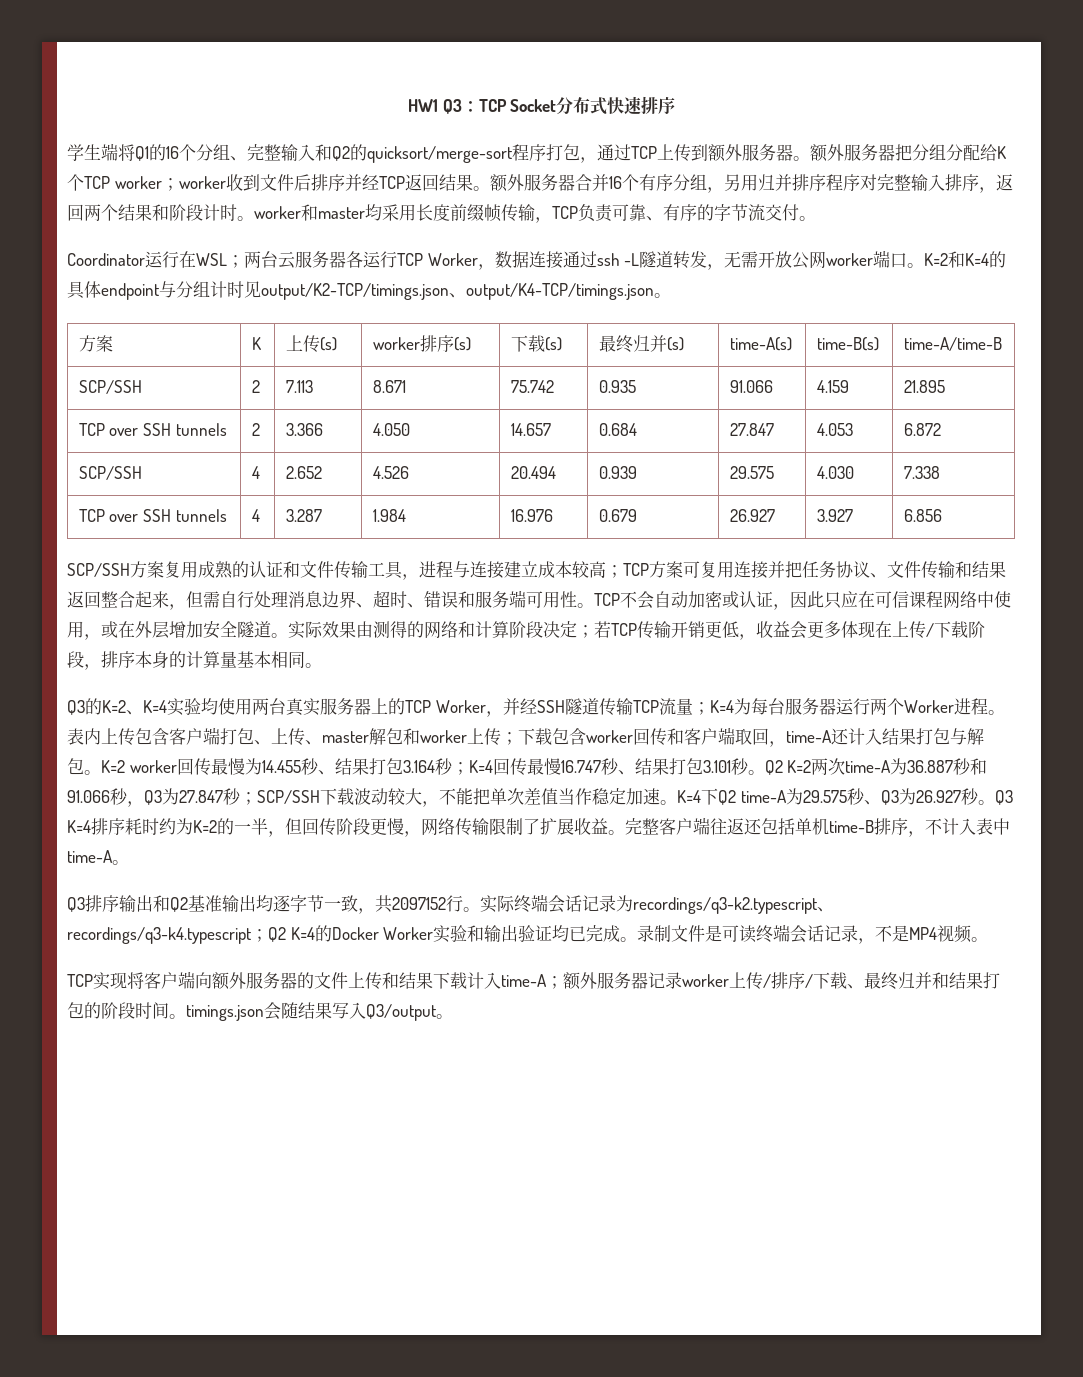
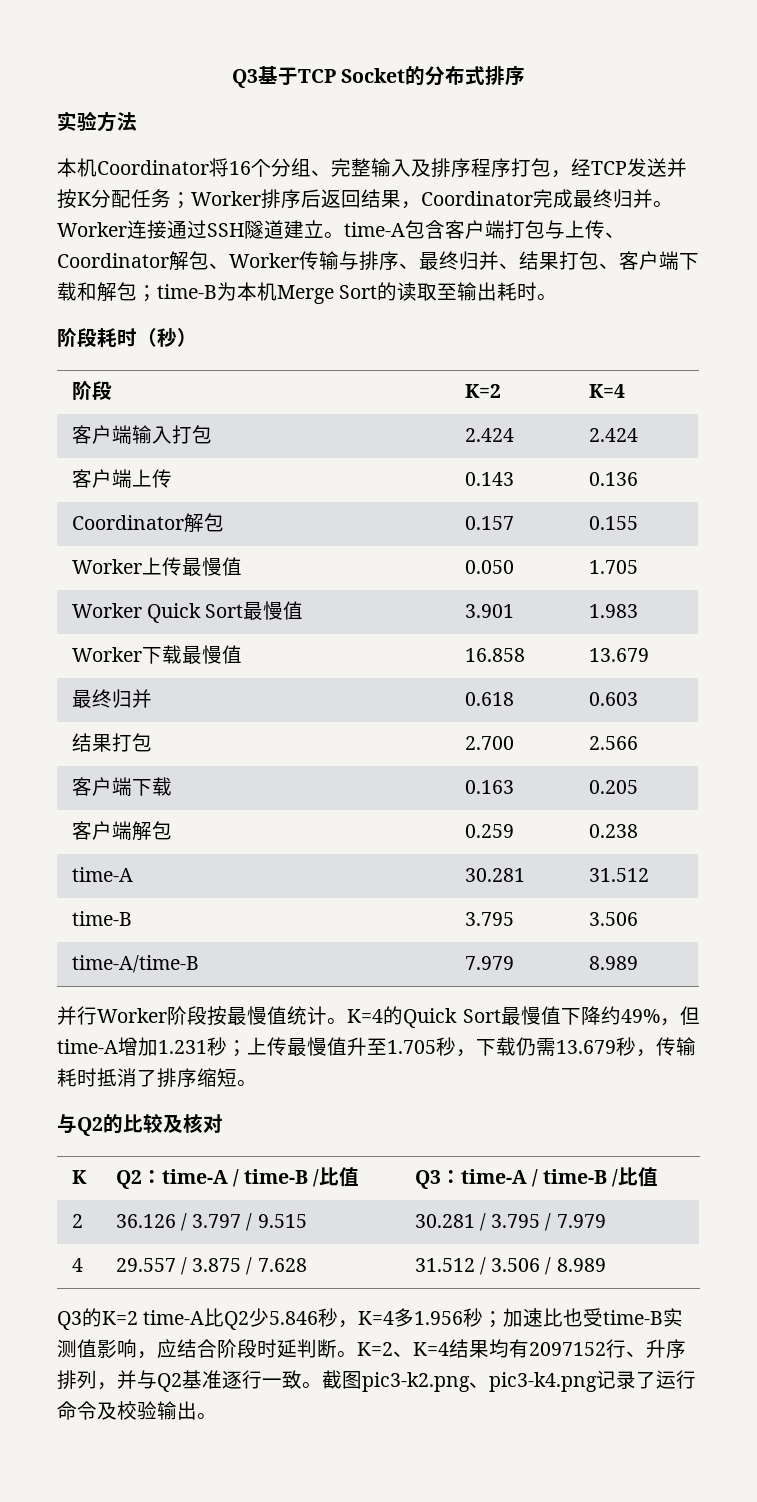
- HW1 Q3：TCP Socket分布式快速排序
- 学生端将Q1的16个分组、完整输入和Q2的quicksort/merge-sort程序打包，通过TCP上传到额外服务器。额外服务器把分组分配给K个TCP worker；worker收到文件后排序并经TCP返回结果。额外服务器合并16个有序分组，另用归并排序程序对完整输入排序，返回两个结果和阶段计时。worker和master均采用长度前缀帧传输，TCP负责可靠、有序的字节流交付。
- Coordinator运行在WSL；两台云服务器各运行TCP Worker，数据连接通过ssh -L隧道转发，无需开放公网worker端口。K=2和K=4的具体endpoint与分组计时见output/K2-TCP/timings.json、output/K4-TCP/timings.json。
- 方案 | K | 上传(s) | worker排序(s) | 下载(s) | 最终归并(s) | time-A(s) | time-B(s) | time-A/time-B
- SCP/SSH | 2 | 7.113 | 8.671 | 75.742 | 0.935 | 91.066 | 4.159 | 21.895
- TCP over SSH tunnels | 2 | 3.366 | 4.050 | 14.657 | 0.684 | 27.847 | 4.053 | 6.872
- SCP/SSH | 4 | 2.652 | 4.526 | 20.494 | 0.939 | 29.575 | 4.030 | 7.338
- TCP over SSH tunnels | 4 | 3.287 | 1.984 | 16.976 | 0.679 | 26.927 | 3.927 | 6.856
- SCP/SSH方案复用成熟的认证和文件传输工具，进程与连接建立成本较高；TCP方案可复用连接并把任务协议、文件传输和结果返回整合起来，但需自行处理消息边界、超时、错误和服务端可用性。TCP不会自动加密或认证，因此只应在可信课程网络中使用，或在外层增加安全隧道。实际效果由测得的网络和计算阶段决定；若TCP传输开销更低，收益会更多体现在上传/下载阶段，排序本身的计算量基本相同。
- Q3的K=2、K=4实验均使用两台真实服务器上的TCP Worker，并经SSH隧道传输TCP流量；K=4为每台服务器运行两个Worker进程。表内上传包含客户端打包、上传、master解包和worker上传；下载包含worker回传和客户端取回，time-A还计入结果打包与解包。K=2 worker回传最慢为14.455秒、结果打包3.164秒；K=4回传最慢16.747秒、结果打包3.101秒。Q2 K=2两次time-A为36.887秒和91.066秒，Q3为27.847秒；SCP/SSH下载波动较大，不能把单次差值当作稳定加速。K=4下Q2 time-A为29.575秒、Q3为26.927秒。Q3 K=4排序耗时约为K=2的一半，但回传阶段更慢，网络传输限制了扩展收益。完整客户端往返还包括单机time-B排序，不计入表中time-A。
- Q3排序输出和Q2基准输出均逐字节一致，共2097152行。实际终端会话记录为recordings/q3-k2.typescript、recordings/q3-k4.typescript；Q2 K=4的Docker Worker实验和输出验证均已完成。录制文件是可读终端会话记录，不是MP4视频。
- TCP实现将客户端向额外服务器的文件上传和结果下载计入time-A；额外服务器记录worker上传/排序/下载、最终归并和结果打包的阶段时间。timings.json会随结果写入Q3/output。
+ Q3基于TCP Socket的分布式排序
+ 实验方法
+ 本机Coordinator将16个分组、完整输入及排序程序打包，经TCP发送并按K分配任务；Worker排序后返回结果，Coordinator完成最终归并。Worker连接通过SSH隧道建立。time-A包含客户端打包与上传、Coordinator解包、Worker传输与排序、最终归并、结果打包、客户端下载和解包；time-B为本机Merge Sort的读取至输出耗时。
+ 阶段耗时（秒）
+ 阶段 | K=2 | K=4
+ 客户端输入打包 | 2.424 | 2.424
+ 客户端上传 | 0.143 | 0.136
+ Coordinator解包 | 0.157 | 0.155
+ Worker上传最慢值 | 0.050 | 1.705
+ Worker Quick Sort最慢值 | 3.901 | 1.983
+ Worker下载最慢值 | 16.858 | 13.679
+ 最终归并 | 0.618 | 0.603
+ 结果打包 | 2.700 | 2.566
+ 客户端下载 | 0.163 | 0.205
+ 客户端解包 | 0.259 | 0.238
+ time-A | 30.281 | 31.512
+ time-B | 3.795 | 3.506
+ time-A/time-B | 7.979 | 8.989
+ 并行Worker阶段按最慢值统计。K=4的Quick Sort最慢值下降约49%，但time-A增加1.231秒；上传最慢值升至1.705秒，下载仍需13.679秒，传输耗时抵消了排序缩短。
+ 与Q2的比较及核对
+ K | Q2：time-A / time-B /比值 | Q3：time-A / time-B /比值
+ 2 | 36.126 / 3.797 / 9.515 | 30.281 / 3.795 / 7.979
+ 4 | 29.557 / 3.875 / 7.628 | 31.512 / 3.506 / 8.989
+ Q3的K=2 time-A比Q2少5.846秒，K=4多1.956秒；加速比也受time-B实测值影响，应结合阶段时延判断。K=2、K=4结果均有2097152行、升序排列，并与Q2基准逐行一致。截图pic3-k2.png、pic3-k4.png记录了运行命令及校验输出。

